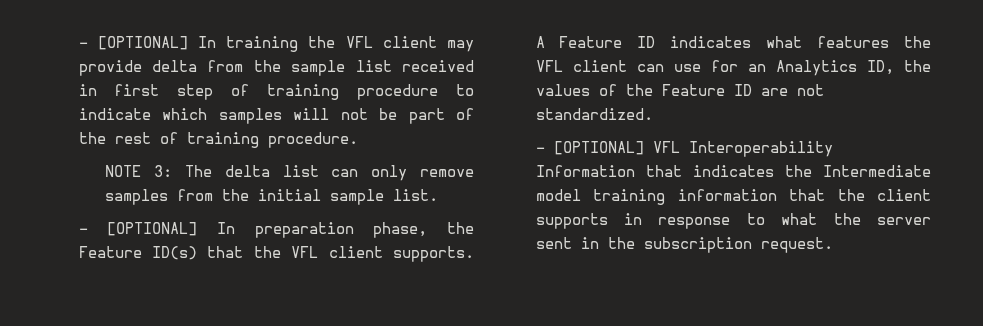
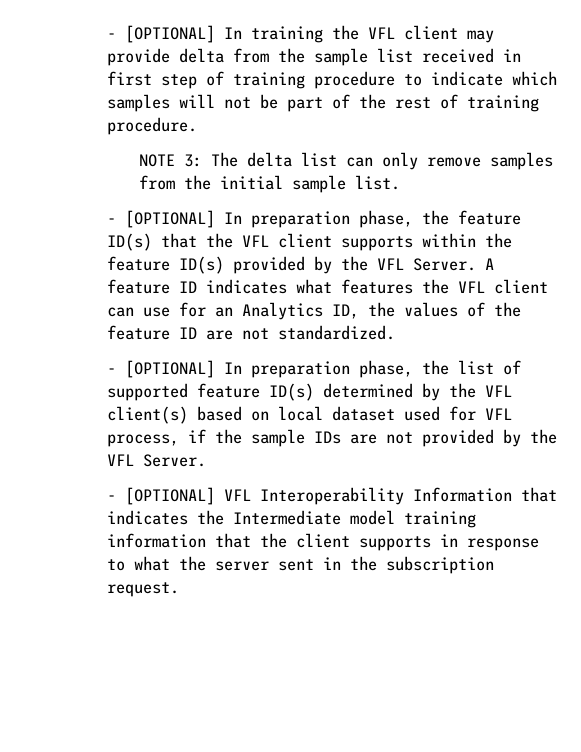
- - [OPTIONAL] In preparation phase, the Feature ID(s) that the VFL client supports. A Feature ID indicates what features the VFL client can use for an Analytics ID, the values of the Feature ID are not standardized.
+ - [OPTIONAL] In preparation phase, the feature ID(s) that the VFL client supports within the feature ID(s) provided by the VFL Server. A feature ID indicates what features the VFL client can use for an Analytics ID, the values of the feature ID are not standardized.
+ - [OPTIONAL] In preparation phase, the list of supported feature ID(s) determined by the VFL client(s) based on local dataset used for VFL process, if the sample IDs are not provided by the VFL Server.

